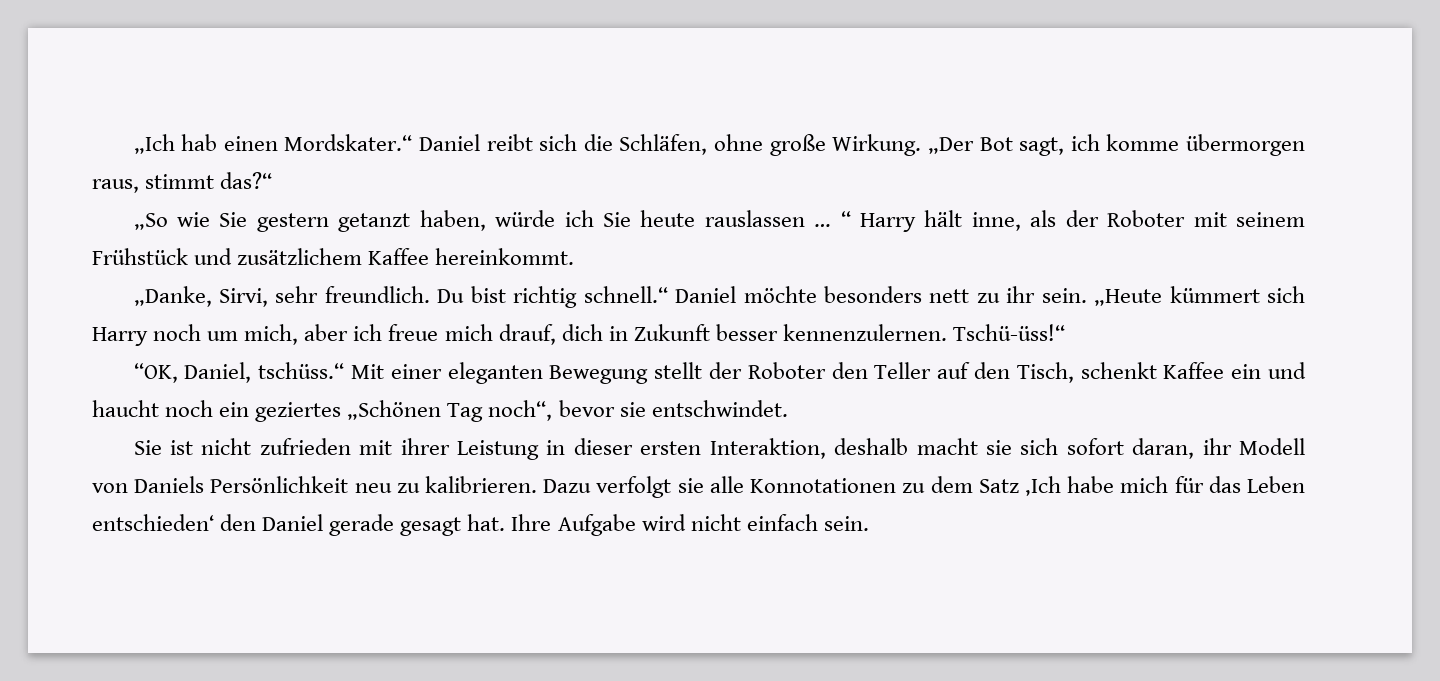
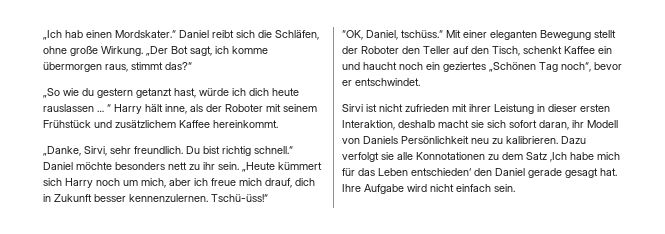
- „So wie Sie gestern getanzt haben, würde ich Sie heute rauslassen …
+ „So wie du gestern getanzt hast, würde ich dich heute rauslassen …
- “OK, Daniel, tschüss.“ Mit einer eleganten Bewegung stellt der Roboter den Teller auf den Tisch, schenkt Kaffee ein und haucht noch ein geziertes „Schönen Tag noch“, bevor sie entschwindet.
+ “OK, Daniel, tschüss.“ Mit einer eleganten Bewegung stellt der Roboter den Teller auf den Tisch, schenkt Kaffee ein und haucht noch ein geziertes „Schönen Tag noch“, bevor er entschwindet.
- Sie ist nicht zufrieden mit ihrer Leistung in dieser ersten Interaktion, deshalb macht sie sich sofort daran, ihr Modell von Daniels Persönlichkeit neu zu kalibrieren.
+ Sirvi ist nicht zufrieden mit ihrer Leistung in dieser ersten Interaktion, deshalb macht sie sich sofort daran, ihr Modell von Daniels Persönlichkeit neu zu kalibrieren.

